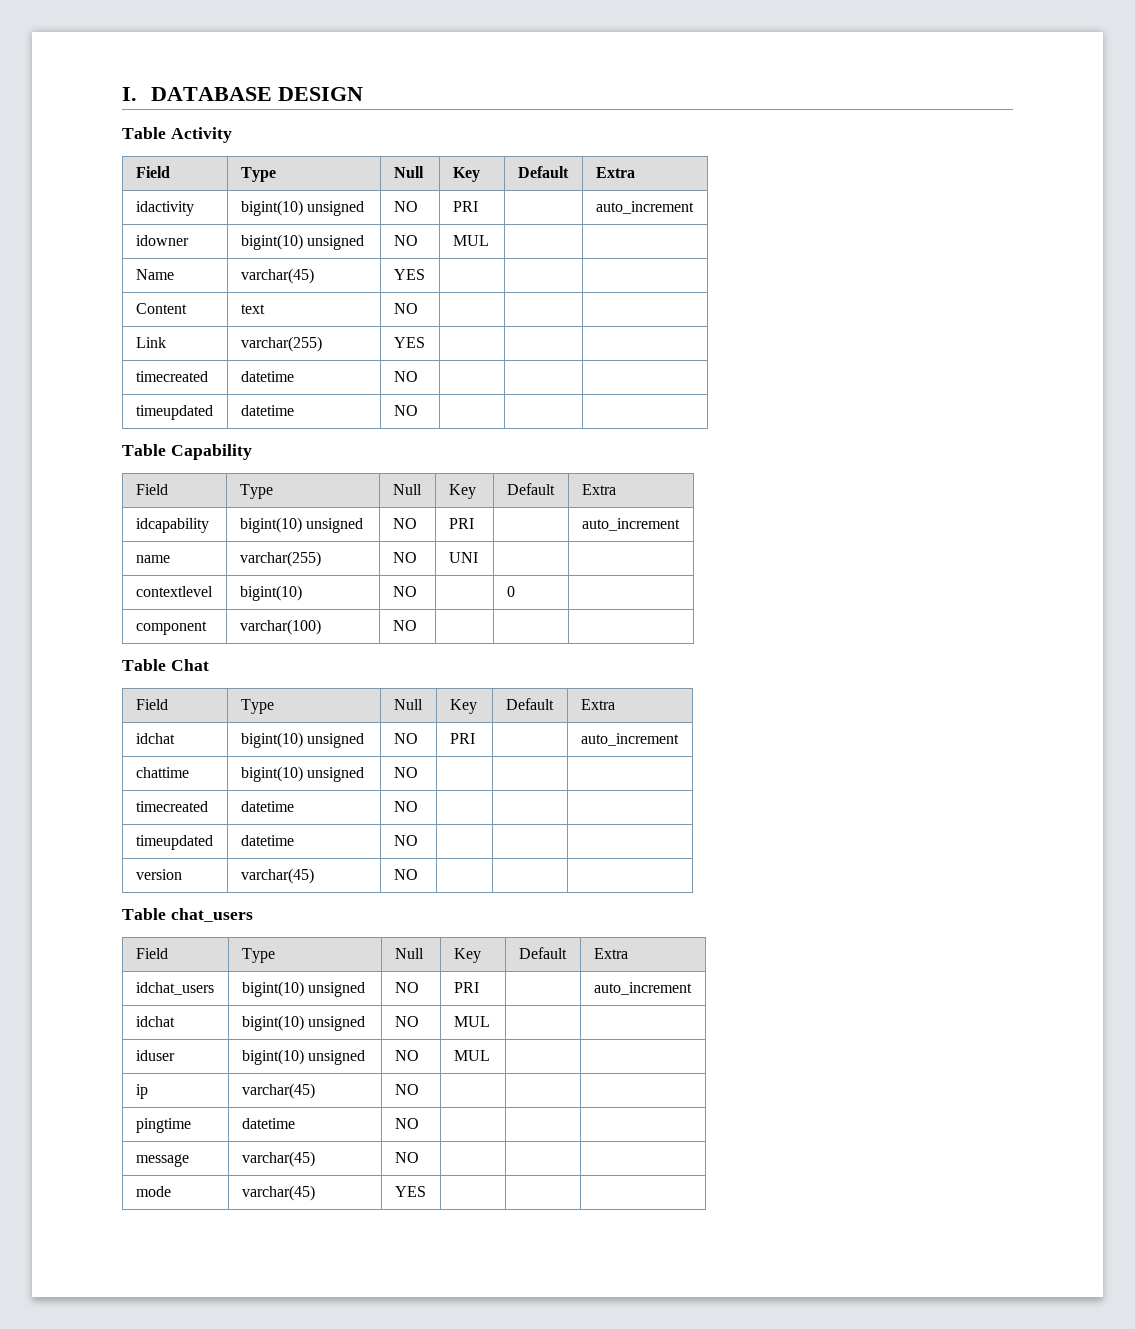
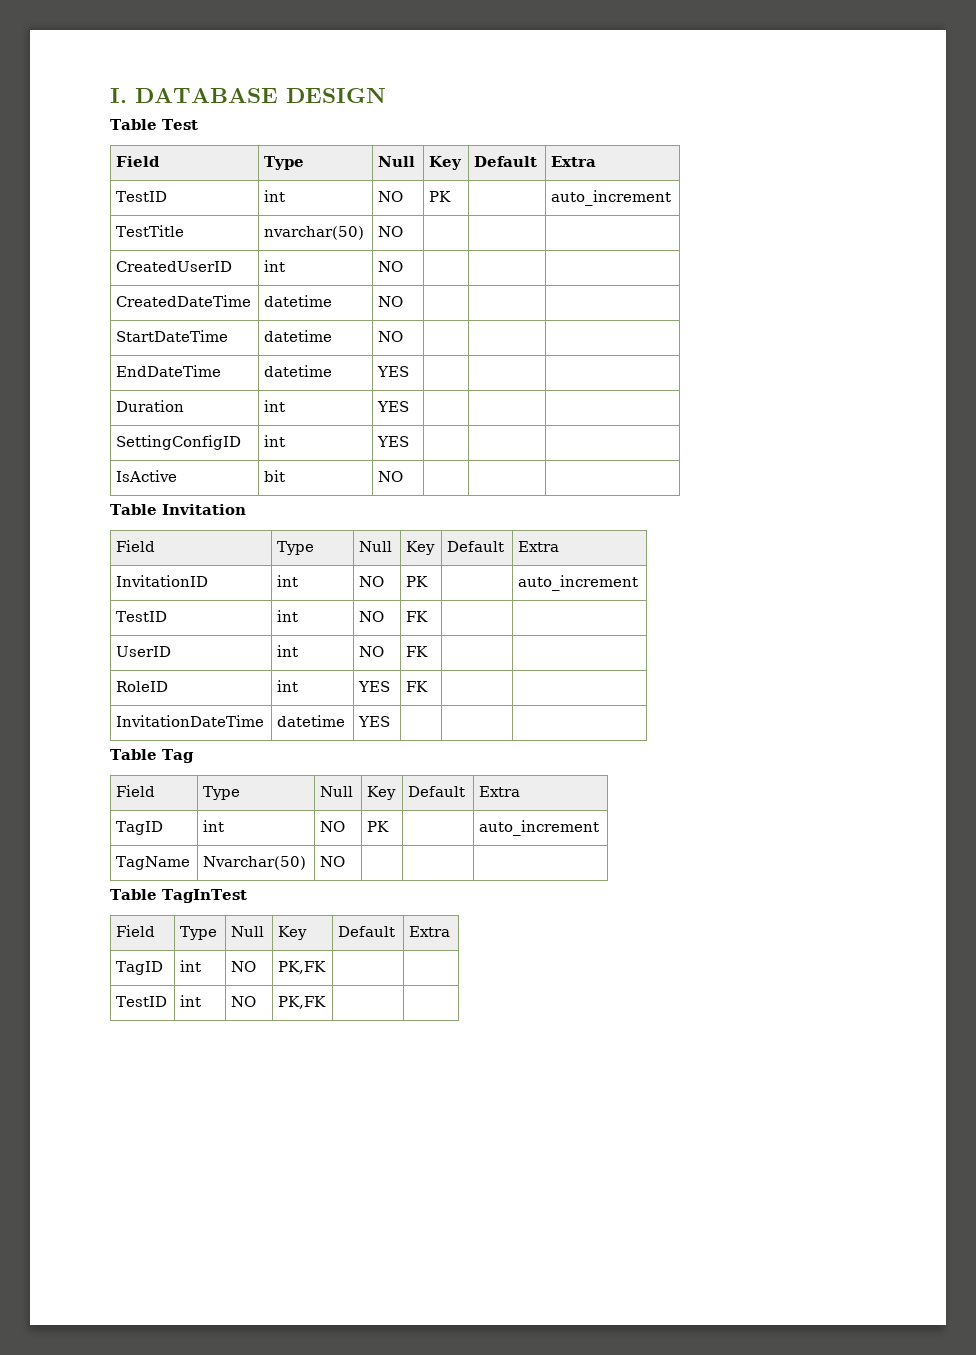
- Table Activity
+ Table Test
  Field | Type | Null | Key | Default | Extra
- idactivity | bigint(10) unsigned | NO | PRI | | auto_increment
- idowner | bigint(10) unsigned | NO | MUL | |
- Name | varchar(45) | YES | | |
- Content | text | NO | | |
- Link | varchar(255) | YES | | |
- timecreated | datetime | NO | | |
- timeupdated | datetime | NO | | |
- Table Capability
+ TestID | int | NO | PK | | auto_increment
+ TestTitle | nvarchar(50) | NO | | |
+ CreatedUserID | int | NO | | |
+ CreatedDateTime | datetime | NO | | |
+ StartDateTime | datetime | NO | | |
+ EndDateTime | datetime | YES | | |
+ Duration | int | YES | | |
+ SettingConfigID | int | YES | | |
+ IsActive | bit | NO | | |
+ Table Invitation
  Field | Type | Null | Key | Default | Extra
- idcapability | bigint(10) unsigned | NO | PRI | | auto_increment
- name | varchar(255) | NO | UNI | |
- contextlevel | bigint(10) | NO | | 0 |
- component | varchar(100) | NO | | |
- Table Chat
+ InvitationID | int | NO | PK | | auto_increment
+ TestID | int | NO | FK | |
+ UserID | int | NO | FK | |
+ RoleID | int | YES | FK | |
+ InvitationDateTime | datetime | YES | | |
+ Table Tag
  Field | Type | Null | Key | Default | Extra
- idchat | bigint(10) unsigned | NO | PRI | | auto_increment
- chattime | bigint(10) unsigned | NO | | |
- timecreated | datetime | NO | | |
- timeupdated | datetime | NO | | |
- version | varchar(45) | NO | | |
- Table chat_users
+ TagID | int | NO | PK | | auto_increment
+ TagName | Nvarchar(50) | NO | | |
+ Table TagInTest
  Field | Type | Null | Key | Default | Extra
- idchat_users | bigint(10) unsigned | NO | PRI | | auto_increment
- idchat | bigint(10) unsigned | NO | MUL | |
- iduser | bigint(10) unsigned | NO | MUL | |
- ip | varchar(45) | NO | | |
- pingtime | datetime | NO | | |
- message | varchar(45) | NO | | |
- mode | varchar(45) | YES | | |
+ TagID | int | NO | PK,FK | |
+ TestID | int | NO | PK,FK | |

